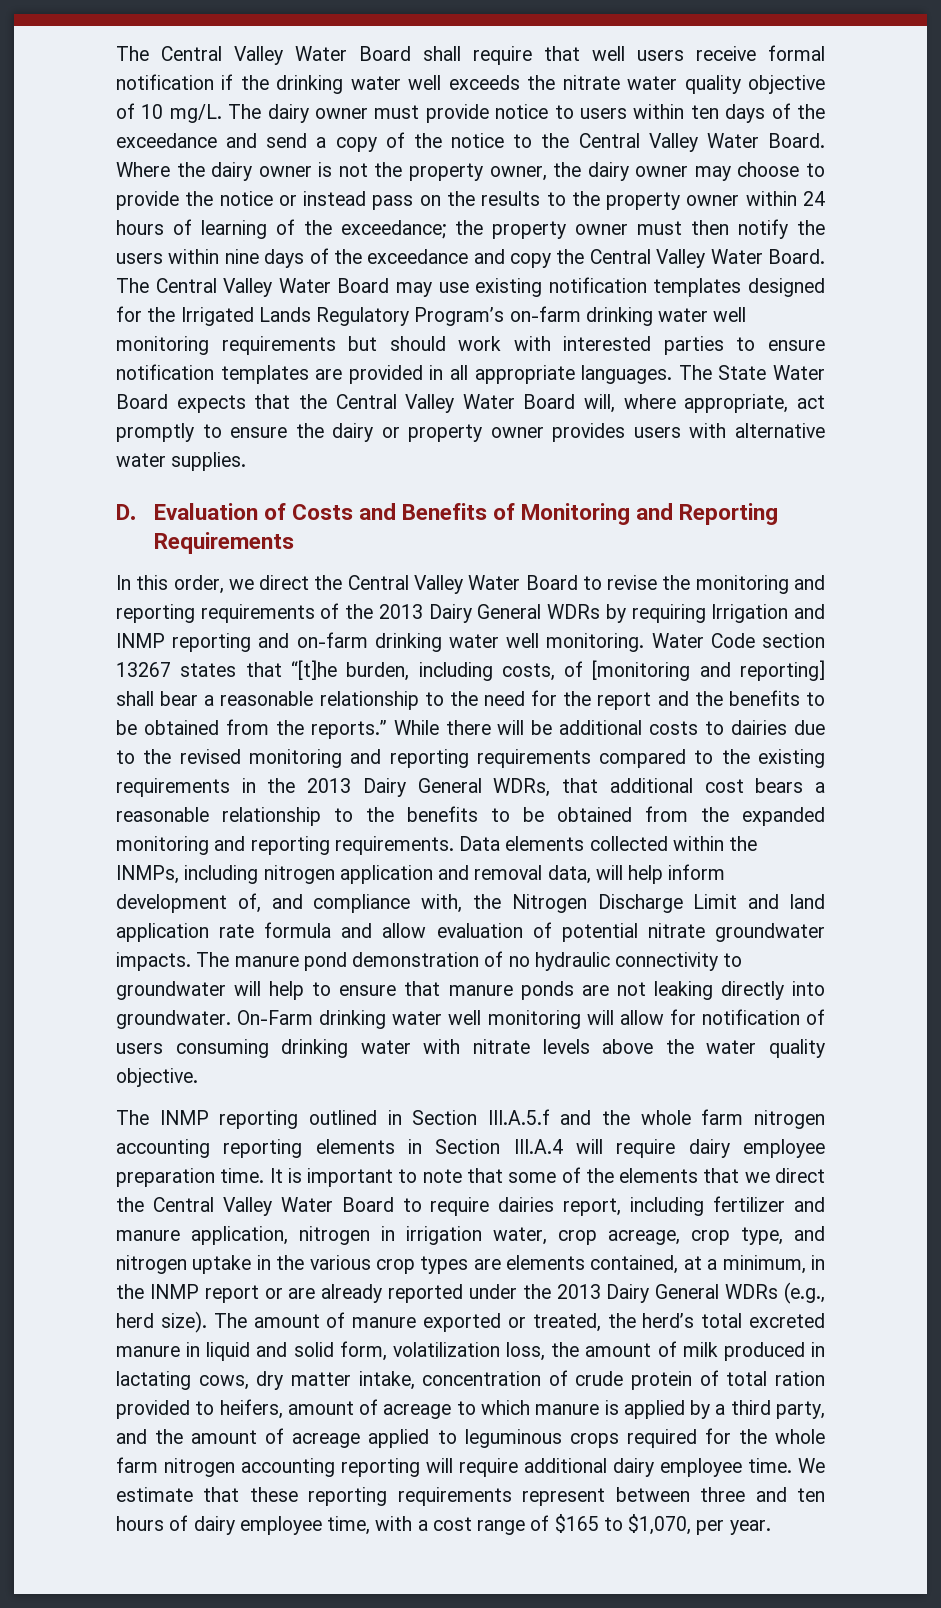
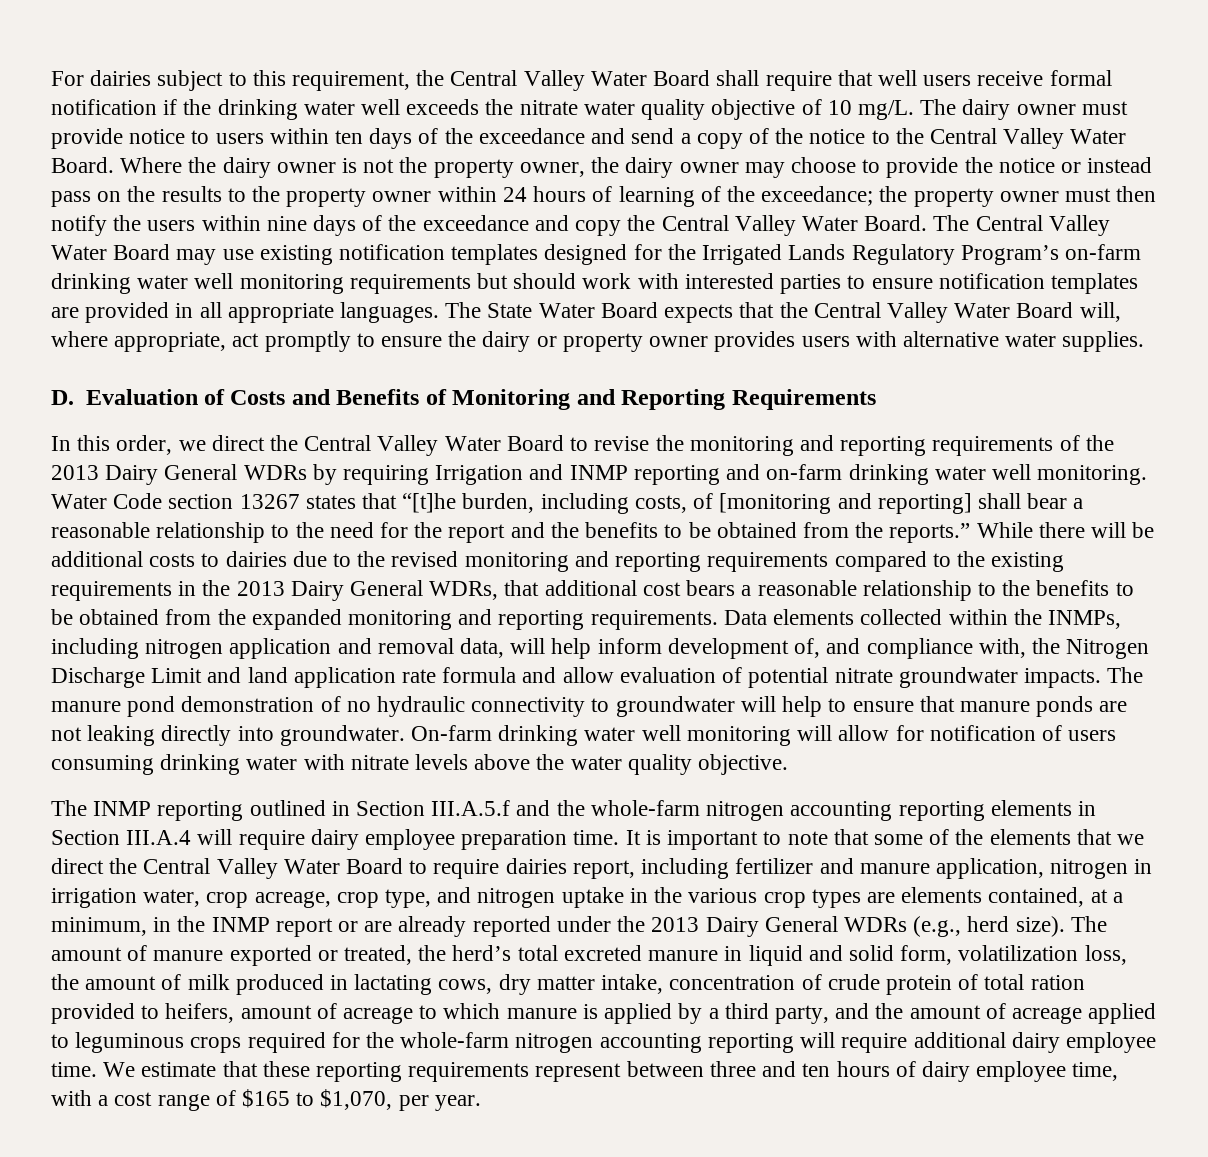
- The Central Valley Water Board shall require that well users receive formal notification if the drinking water well exceeds the nitrate water quality objective of 10 mg/L.
+ For dairies subject to this requirement, the Central Valley Water Board shall require that well users receive formal notification if the drinking water well exceeds the nitrate water quality objective of 10 mg/L.
- On-Farm drinking water well monitoring will allow for notification of users consuming drinking water with nitrate levels above the water quality objective.
+ On-farm drinking water well monitoring will allow for notification of users consuming drinking water with nitrate levels above the water quality objective.
- The INMP reporting outlined in Section III.A.5.f and the whole farm nitrogen accounting reporting elements in Section III.A.4 will require dairy employee preparation time.
+ The INMP reporting outlined in Section III.A.5.f and the whole-farm nitrogen accounting reporting elements in Section III.A.4 will require dairy employee preparation time.
- The amount of manure exported or treated, the herd’s total excreted manure in liquid and solid form, volatilization loss, the amount of milk produced in lactating cows, dry matter intake, concentration of crude protein of total ration provided to heifers, amount of acreage to which manure is applied by a third party, and the amount of acreage applied to leguminous crops required for the whole farm nitrogen accounting reporting will require additional dairy employee time.
+ The amount of manure exported or treated, the herd’s total excreted manure in liquid and solid form, volatilization loss, the amount of milk produced in lactating cows, dry matter intake, concentration of crude protein of total ration provided to heifers, amount of acreage to which manure is applied by a third party, and the amount of acreage applied to leguminous crops required for the whole-farm nitrogen accounting reporting will require additional dairy employee time.

